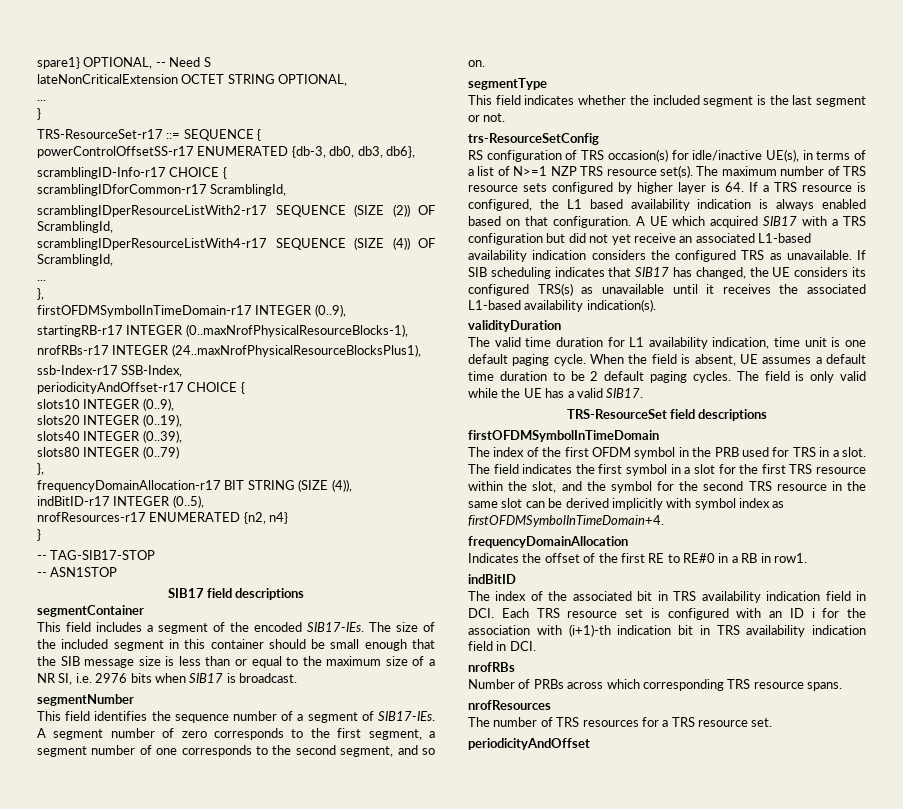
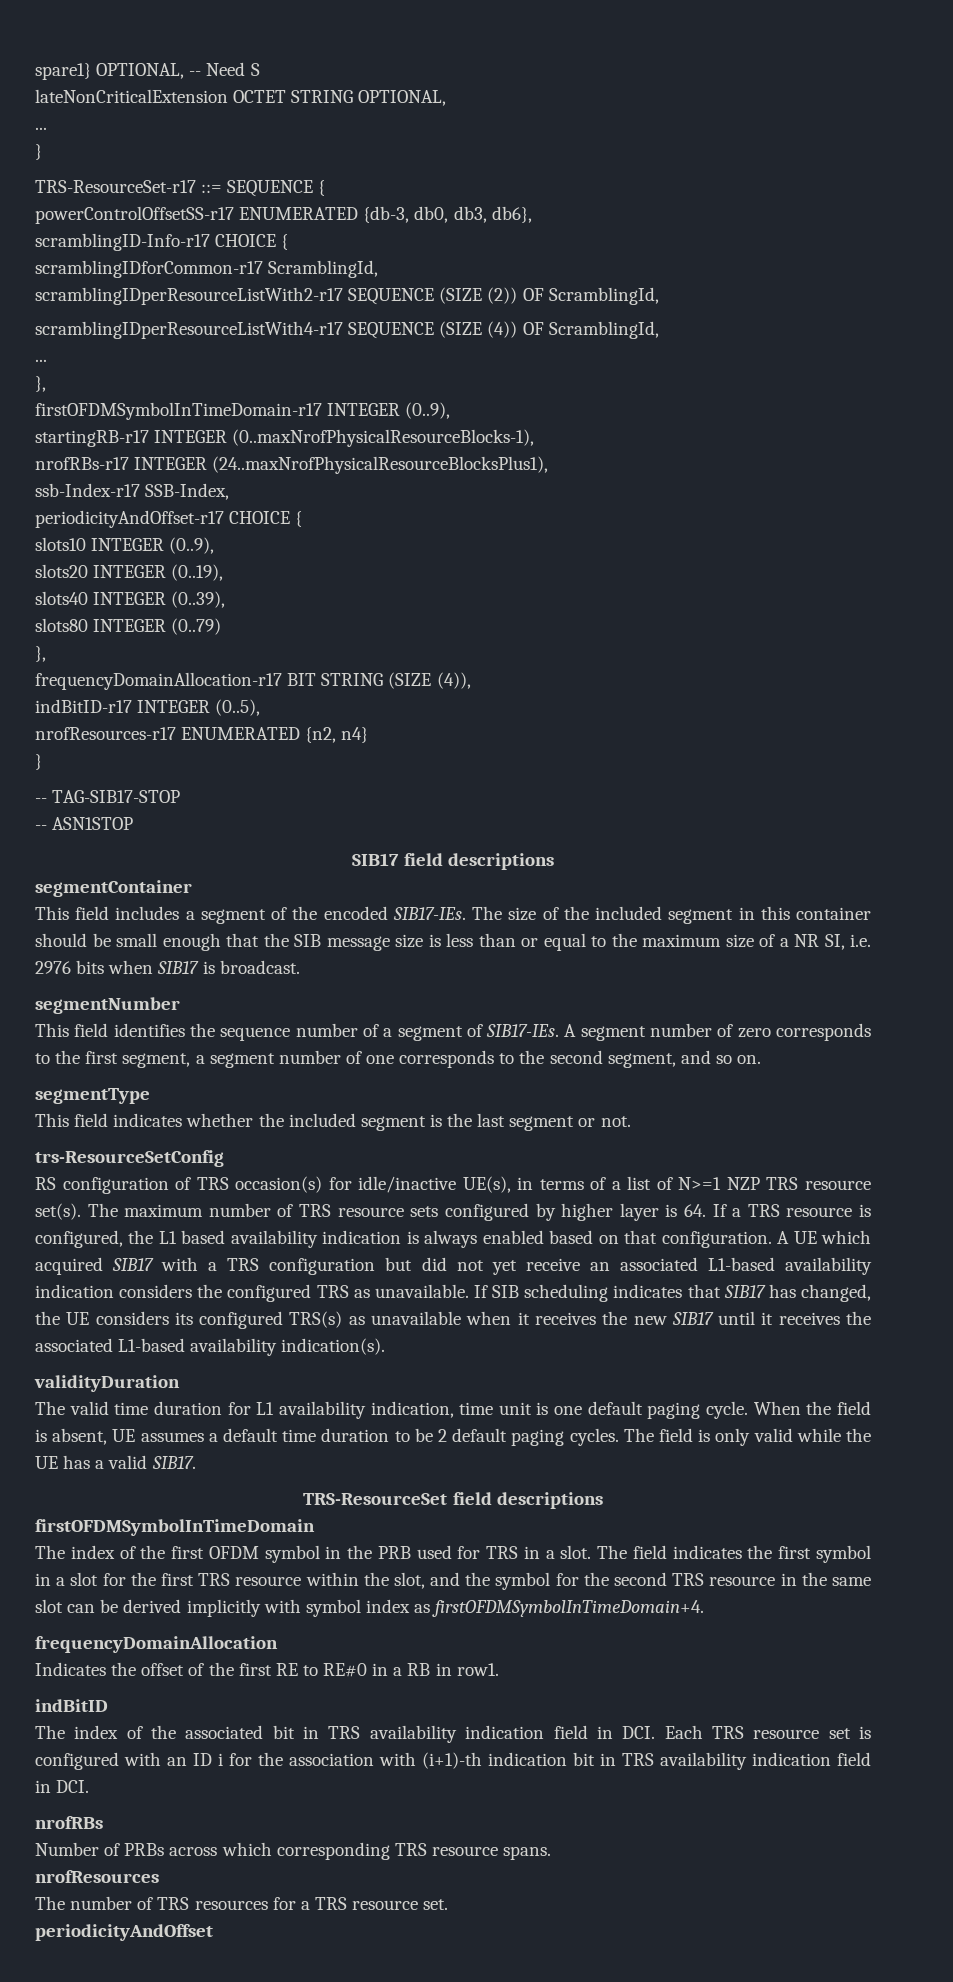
- If SIB scheduling indicates that SIB17 has changed, the UE considers its configured TRS(s) as unavailable until it receives the associated L1-based availability indication(s).
+ If SIB scheduling indicates that SIB17 has changed, the UE considers its configured TRS(s) as unavailable when it receives the new SIB17 until it receives the associated L1-based availability indication(s).

